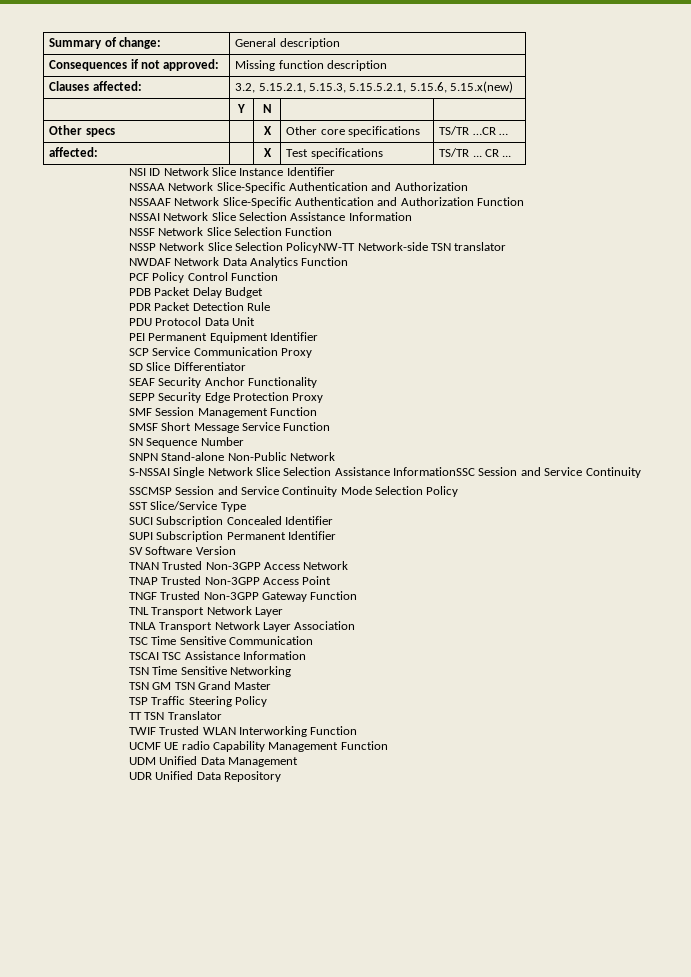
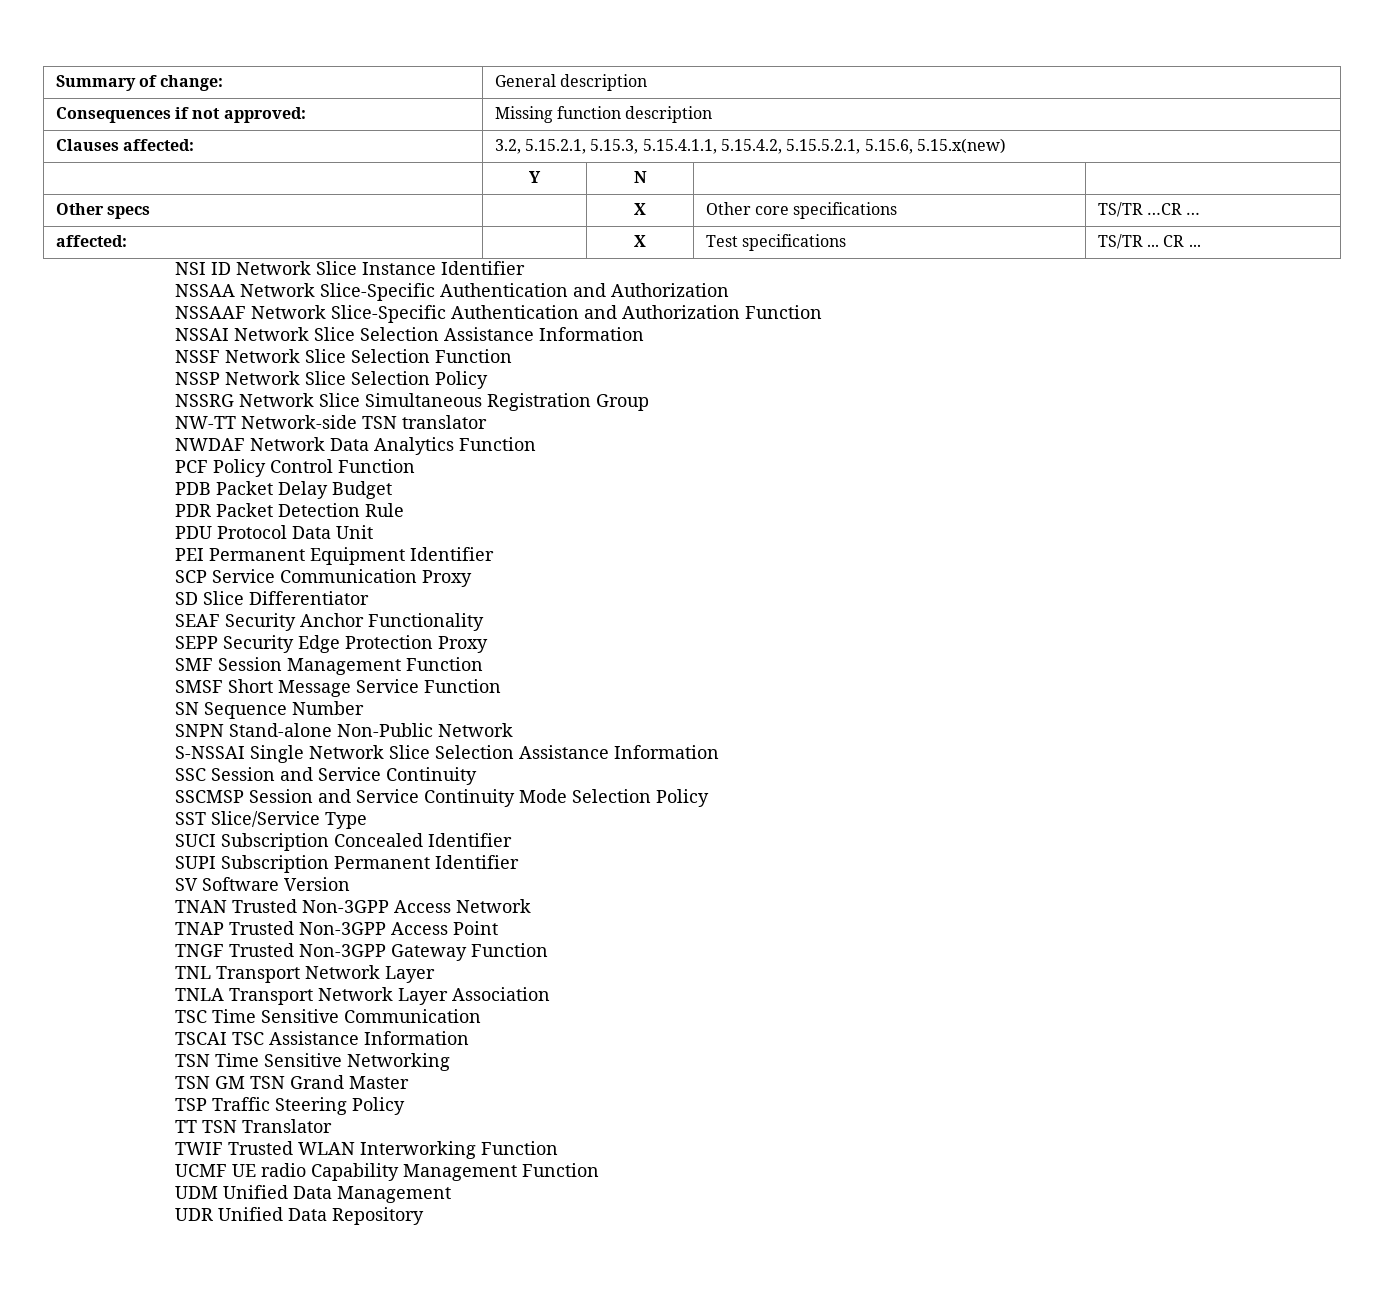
- Clauses affected: | 3.2, 5.15.2.1, 5.15.3, 5.15.5.2.1, 5.15.6, 5.15.x(new)
+ Clauses affected: | 3.2, 5.15.2.1, 5.15.3, 5.15.4.1.1, 5.15.4.2, 5.15.5.2.1, 5.15.6, 5.15.x(new)
- NSSP Network Slice Selection PolicyNW-TT Network-side TSN translator
+ NSSP Network Slice Selection Policy
+ NSSRG Network Slice Simultaneous Registration Group
+ NW-TT Network-side TSN translator
- S-NSSAI Single Network Slice Selection Assistance InformationSSC Session and Service Continuity
+ S-NSSAI Single Network Slice Selection Assistance Information
+ SSC Session and Service Continuity

